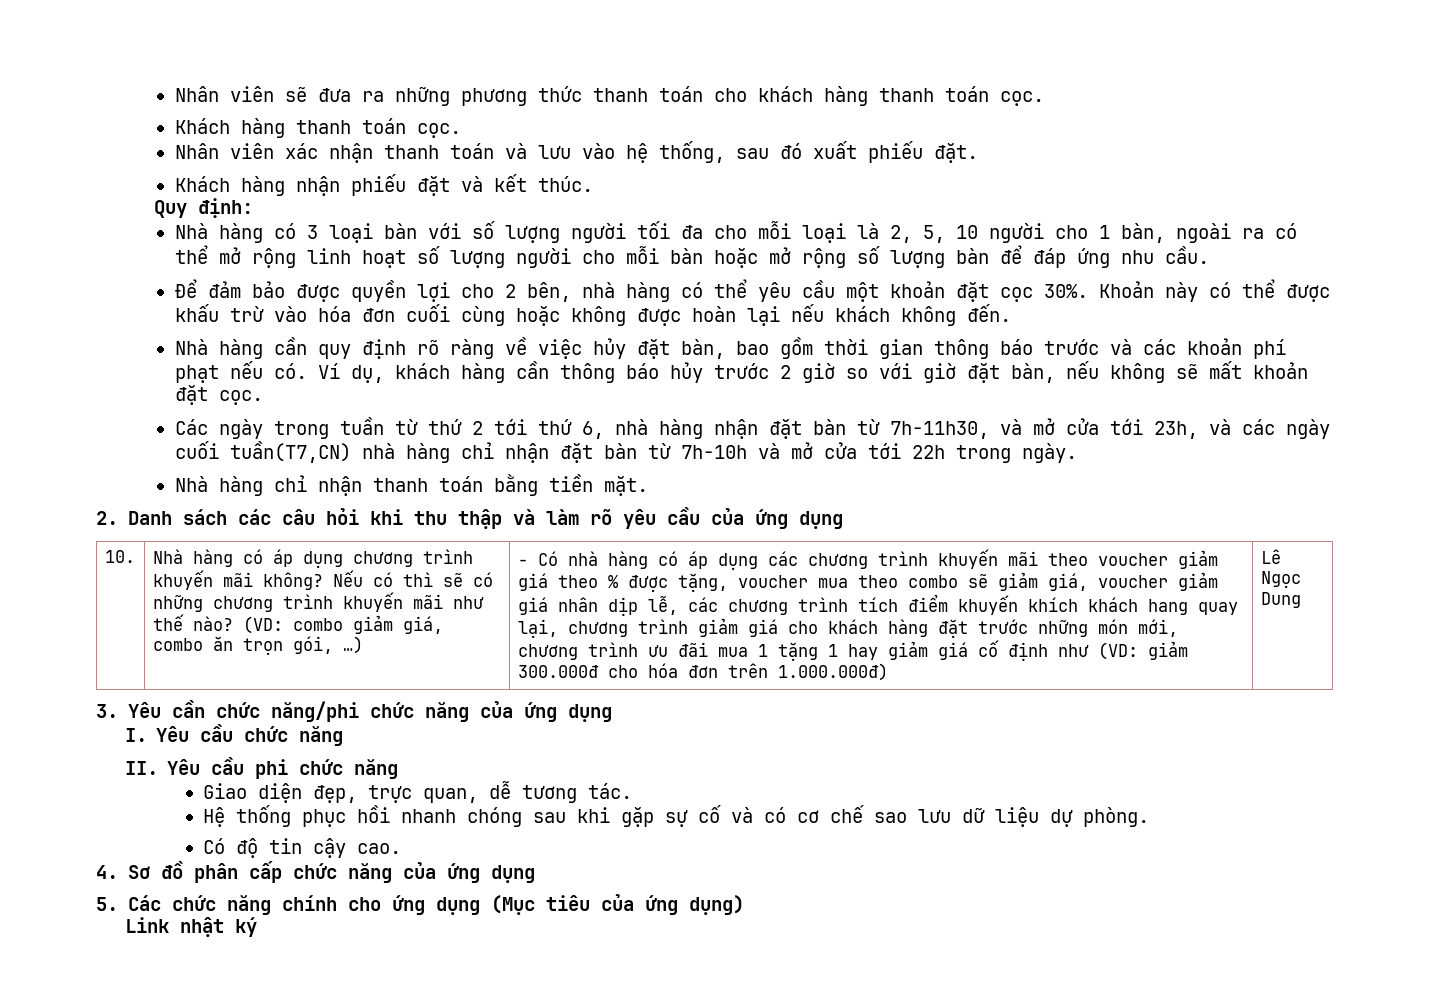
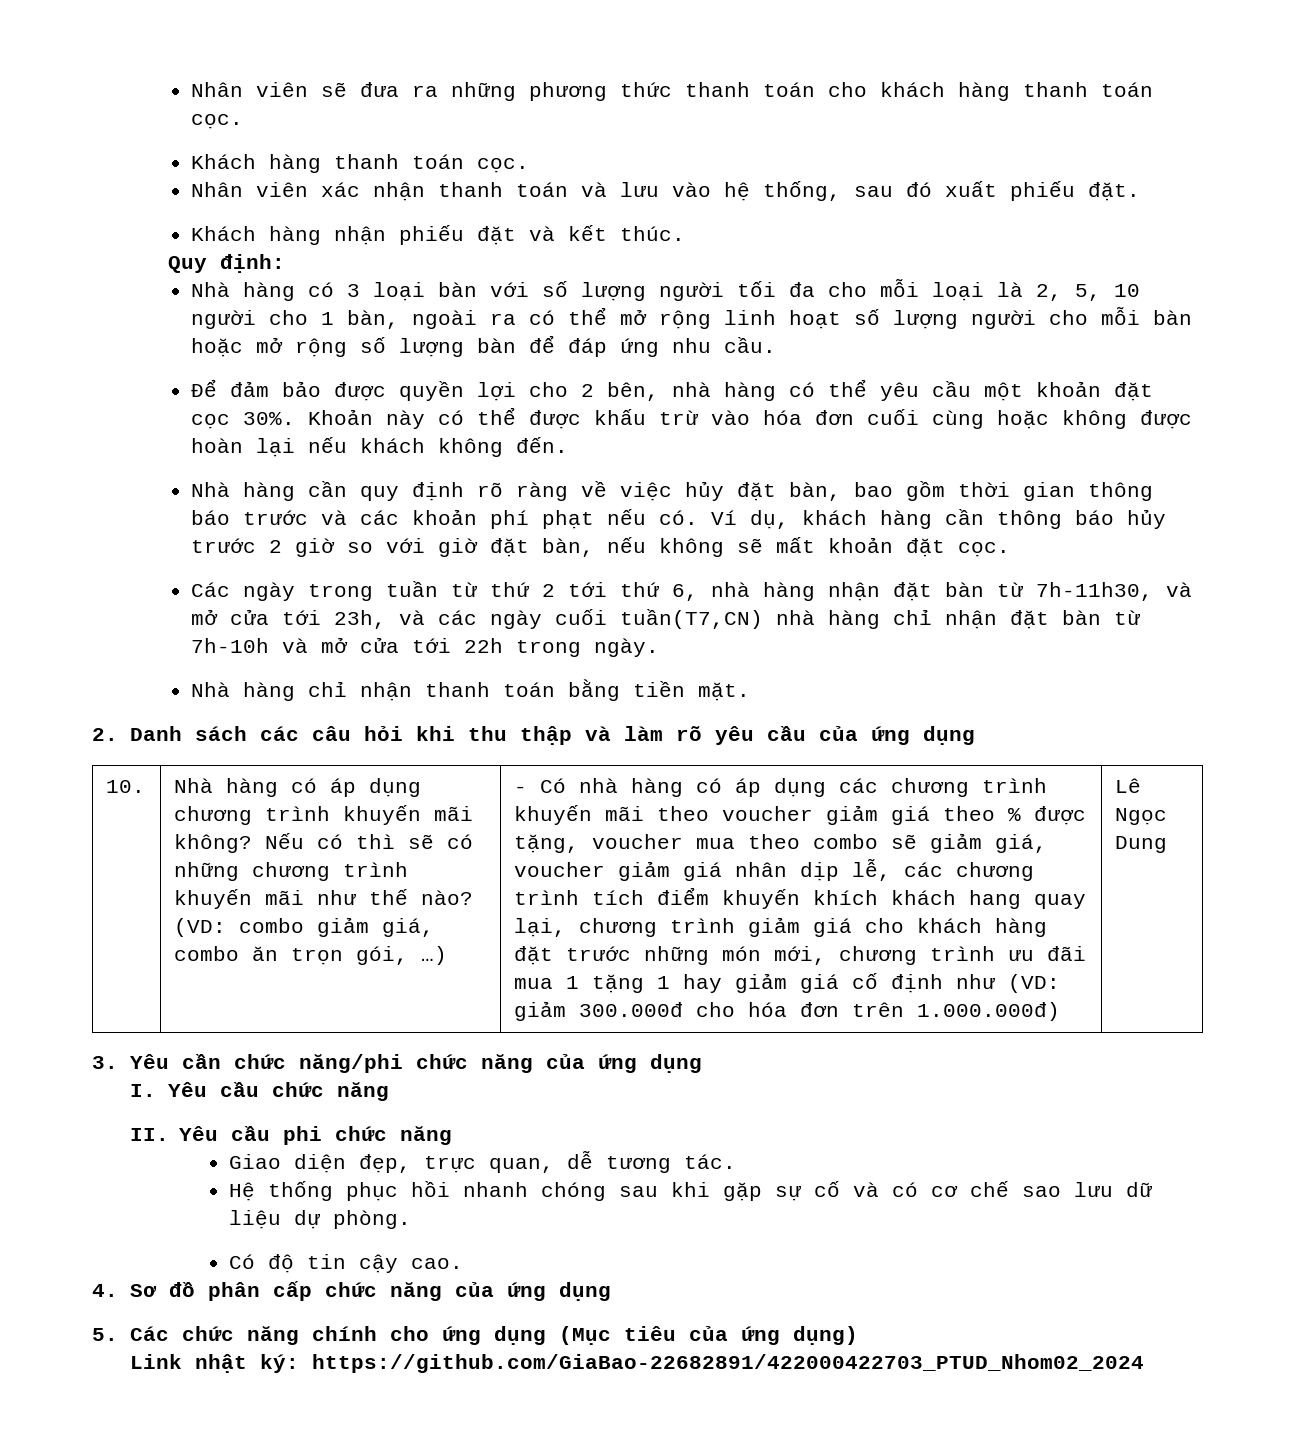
- Link nhật ký
+ Link nhật ký: https://github.com/GiaBao-22682891/422000422703_PTUD_Nhom02_2024

